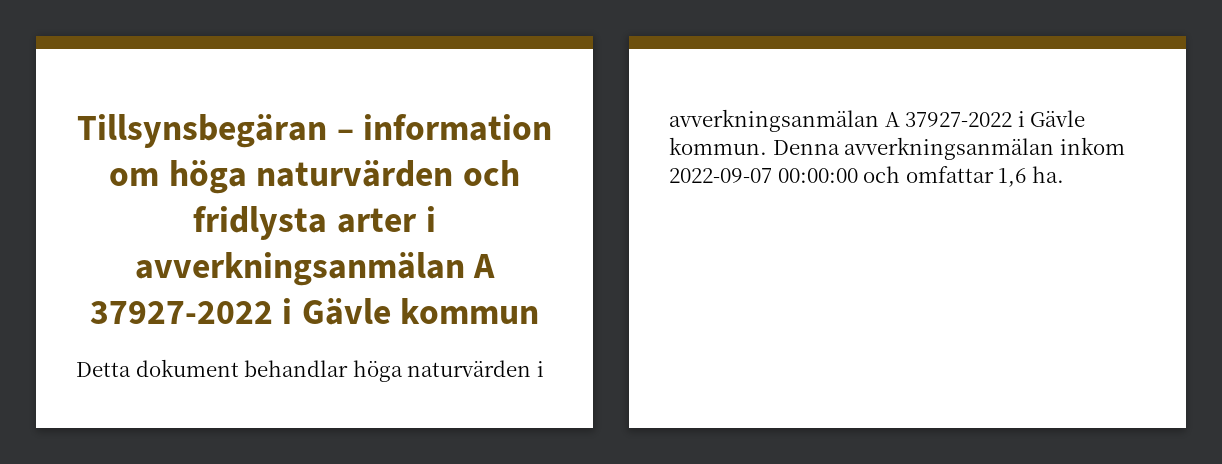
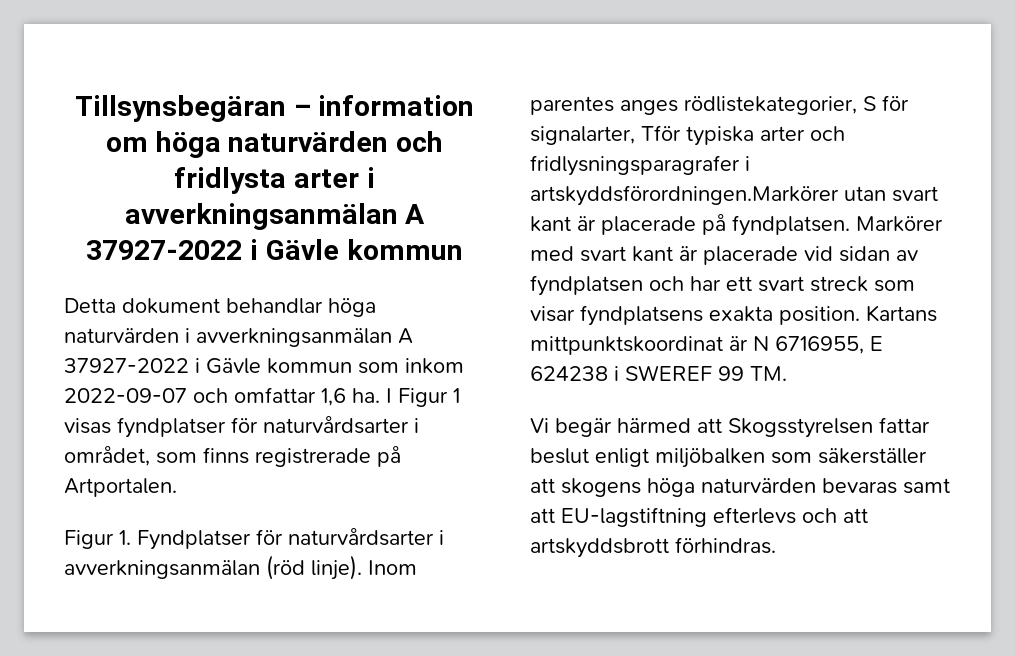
- Detta dokument behandlar höga naturvärden i avverkningsanmälan A 37927-2022 i Gävle kommun. Denna avverkningsanmälan inkom 2022-09-07 00:00:00 och omfattar 1,6 ha.
+ Detta dokument behandlar höga naturvärden i avverkningsanmälan A 37927-2022 i Gävle kommun som inkom 2022-09-07 och omfattar 1,6 ha.
+ I Figur 1 visas fyndplatser för naturvårdsarter i området, som finns registrerade på Artportalen.
+ Figur 1. Fyndplatser för naturvårdsarter i avverkningsanmälan (röd linje). Inom parentes anges rödlistekategorier, S för signalarter, Tför typiska arter och fridlysningsparagrafer i artskyddsförordningen.Markörer utan svart kant är placerade på fyndplatsen. Markörer med svart kant är placerade vid sidan av fyndplatsen och har ett svart streck som visar fyndplatsens exakta position. Kartans mittpunktskoordinat är N 6716955, E 624238 i SWEREF 99 TM.
+ Vi begär härmed att Skogsstyrelsen fattar beslut enligt miljöbalken som säkerställer att skogens höga naturvärden bevaras samt att EU-lagstiftning efterlevs och att artskyddsbrott förhindras.

